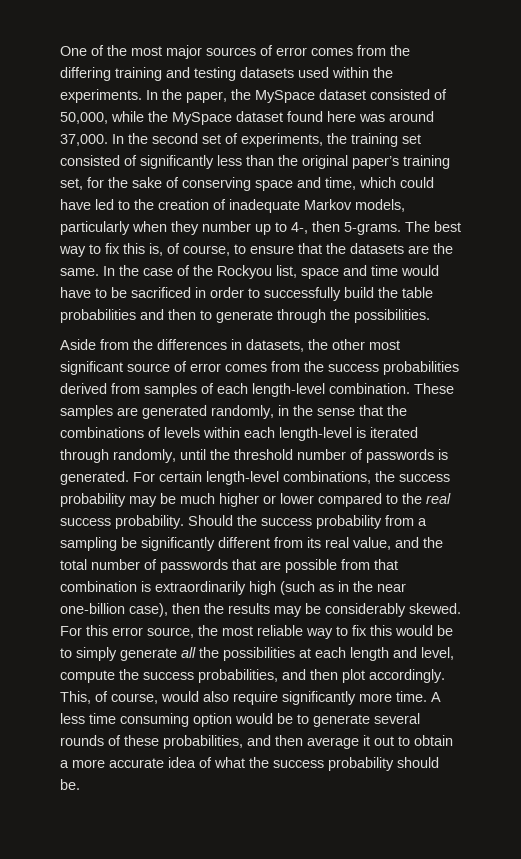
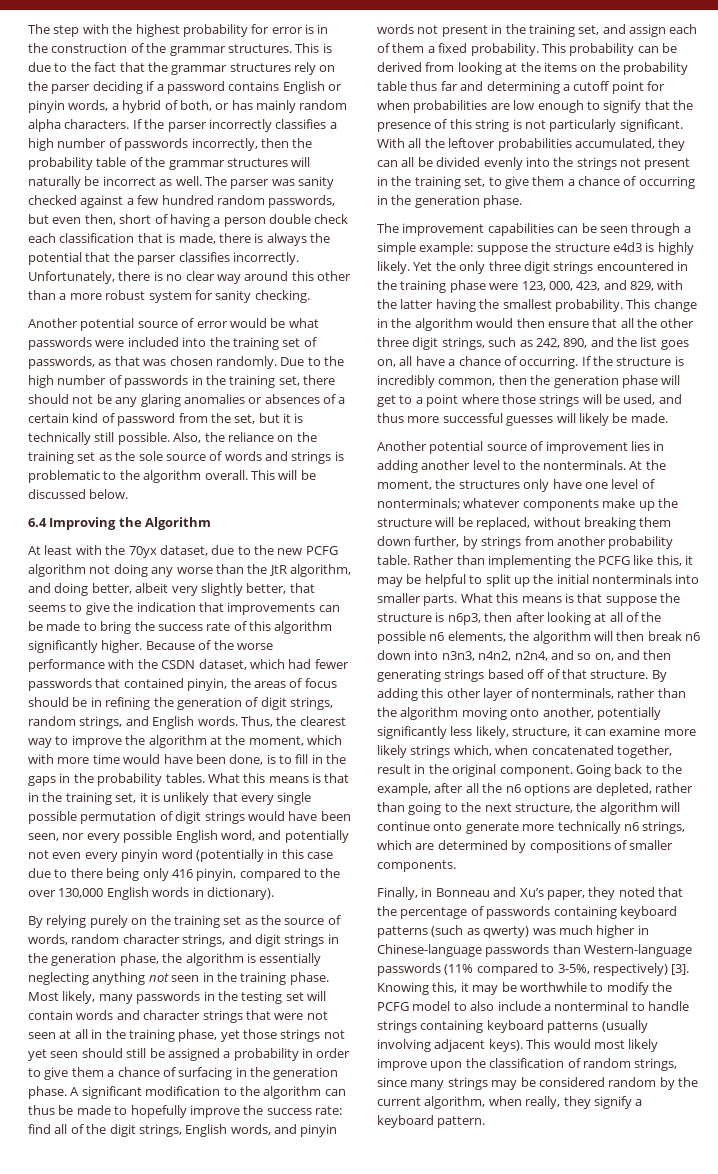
- One of the most major sources of error comes from the differing training and testing datasets used within the experiments. In the paper, the MySpace dataset consisted of 50,000, while the MySpace dataset found here was around 37,000. In the second set of experiments, the training set consisted of significantly less than the original paper’s training set, for the sake of conserving space and time, which could have led to the creation of inadequate Markov models, particularly when they number up to 4-, then 5-grams. The best way to fix this is, of course, to ensure that the datasets are the same. In the case of the Rockyou list, space and time would have to be sacrificed in order to successfully build the table probabilities and then to generate through the possibilities.
- Aside from the differences in datasets, the other most significant source of error comes from the success probabilities derived from samples of each length-level combination. These samples are generated randomly, in the sense that the combinations of levels within each length-level is iterated through randomly, until the threshold number of passwords is generated. For certain length-level combinations, the success probability may be much higher or lower compared to the real success probability. Should the success probability from a sampling be significantly different from its real value, and the total number of passwords that are possible from that combination is extraordinarily high (such as in the near one-billion case), then the results may be considerably skewed. For this error source, the most reliable way to fix this would be to simply generate all the possibilities at each length and level, compute the success probabilities, and then plot accordingly. This, of course, would also require significantly more time. A less time consuming option would be to generate several rounds of these probabilities, and then average it out to obtain a more accurate idea of what the success probability should be.
+ The step with the highest probability for error is in the construction of the grammar structures. This is due to the fact that the grammar structures rely on the parser deciding if a password contains English or pinyin words, a hybrid of both, or has mainly random alpha characters. If the parser incorrectly classifies a high number of passwords incorrectly, then the probability table of the grammar structures will naturally be incorrect as well. The parser was sanity checked against a few hundred random passwords, but even then, short of having a person double check each classification that is made, there is always the potential that the parser classifies incorrectly. Unfortunately, there is no clear way around this other than a more robust system for sanity checking.
+ Another potential source of error would be what passwords were included into the training set of passwords, as that was chosen randomly. Due to the high number of passwords in the training set, there should not be any glaring anomalies or absences of a certain kind of password from the set, but it is technically still possible. Also, the reliance on the training set as the sole source of words and strings is problematic to the algorithm overall. This will be discussed below.
+ 6.4 Improving the Algorithm
+ At least with the 70yx dataset, due to the new PCFG algorithm not doing any worse than the JtR algorithm, and doing better, albeit very slightly better, that seems to give the indication that improvements can be made to bring the success rate of this algorithm significantly higher. Because of the worse performance with the CSDN dataset, which had fewer passwords that contained pinyin, the areas of focus should be in refining the generation of digit strings, random strings, and English words. Thus, the clearest way to improve the algorithm at the moment, which with more time would have been done, is to fill in the gaps in the probability tables. What this means is that in the training set, it is unlikely that every single possible permutation of digit strings would have been seen, nor every possible English word, and potentially not even every pinyin word (potentially in this case due to there being only 416 pinyin, compared to the over 130,000 English words in dictionary).
+ By relying purely on the training set as the source of words, random character strings, and digit strings in the generation phase, the algorithm is essentially neglecting anything not seen in the training phase. Most likely, many passwords in the testing set will contain words and character strings that were not seen at all in the training phase, yet those strings not yet seen should still be assigned a probability in order to give them a chance of surfacing in the generation phase. A significant modification to the algorithm can thus be made to hopefully improve the success rate: find all of the digit strings, English words, and pinyin words not present in the training set, and assign each of them a fixed probability. This probability can be derived from looking at the items on the probability table thus far and determining a cutoff point for when probabilities are low enough to signify that the presence of this string is not particularly significant. With all the leftover probabilities accumulated, they can all be divided evenly into the strings not present in the training set, to give them a chance of occurring in the generation phase.
+ The improvement capabilities can be seen through a simple example: suppose the structure e4d3 is highly likely. Yet the only three digit strings encountered in the training phase were 123, 000, 423, and 829, with the latter having the smallest probability. This change in the algorithm would then ensure that all the other three digit strings, such as 242, 890, and the list goes on, all have a chance of occurring. If the structure is incredibly common, then the generation phase will get to a point where those strings will be used, and thus more successful guesses will likely be made.
+ Another potential source of improvement lies in adding another level to the nonterminals. At the moment, the structures only have one level of nonterminals; whatever components make up the structure will be replaced, without breaking them down further, by strings from another probability table. Rather than implementing the PCFG like this, it may be helpful to split up the initial nonterminals into smaller parts. What this means is that suppose the structure is n6p3, then after looking at all of the possible n6 elements, the algorithm will then break n6 down into n3n3, n4n2, n2n4, and so on, and then generating strings based off of that structure. By adding this other layer of nonterminals, rather than the algorithm moving onto another, potentially significantly less likely, structure, it can examine more likely strings which, when concatenated together, result in the original component. Going back to the example, after all the n6 options are depleted, rather than going to the next structure, the algorithm will continue onto generate more technically n6 strings, which are determined by compositions of smaller components.
+ Finally, in Bonneau and Xu’s paper, they noted that the percentage of passwords containing keyboard patterns (such as qwerty) was much higher in Chinese-language passwords than Western-language passwords (11% compared to 3-5%, respectively) [3]. Knowing this, it may be worthwhile to modify the PCFG model to also include a nonterminal to handle strings containing keyboard patterns (usually involving adjacent keys). This would most likely improve upon the classification of random strings, since many strings may be considered random by the current algorithm, when really, they signify a keyboard pattern.

